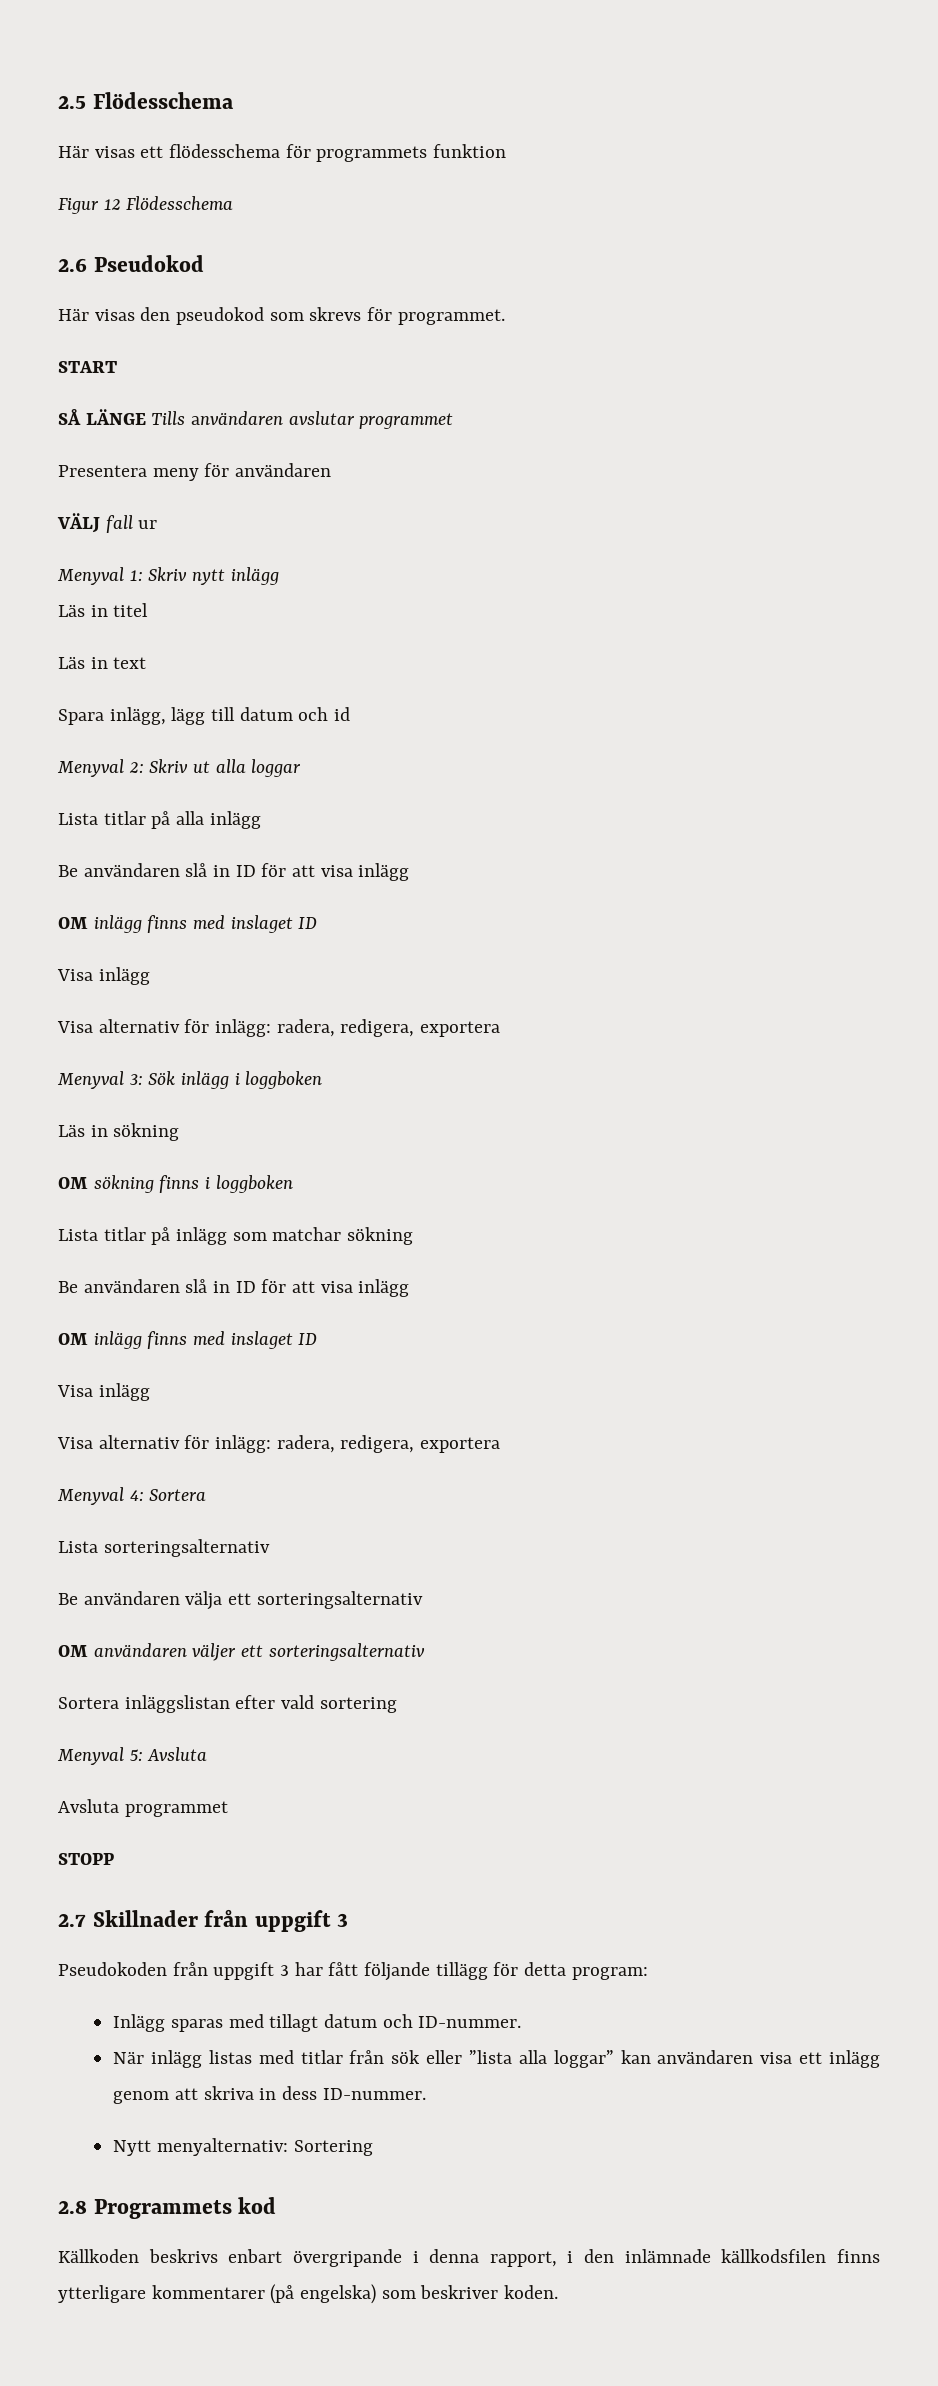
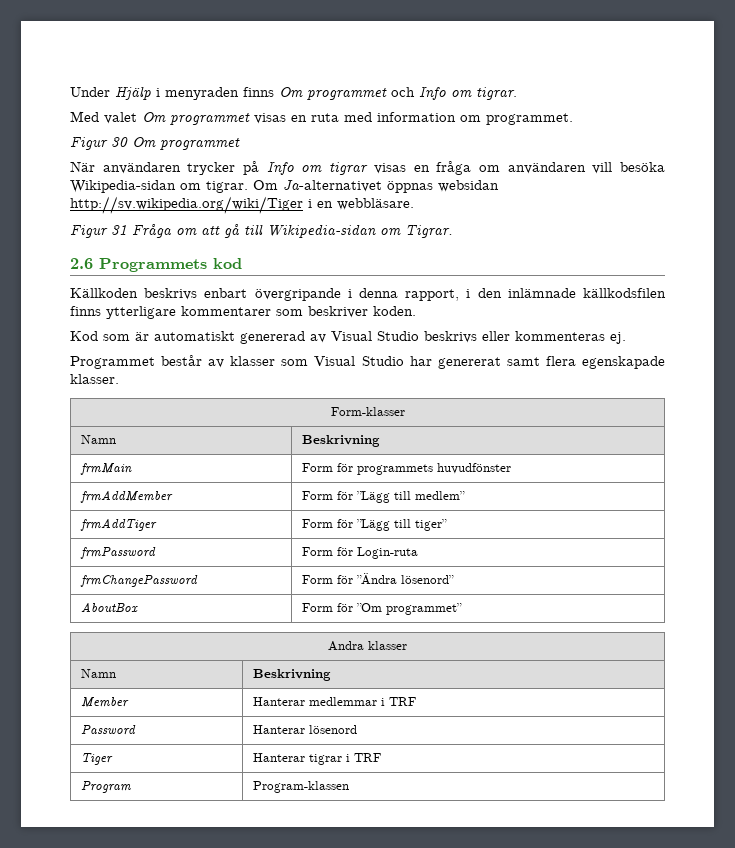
- 2.5 Flödesschema
- Här visas ett flödesschema för programmets funktion
- Figur 12 Flödesschema
- 2.6 Pseudokod
- Här visas den pseudokod som skrevs för programmet.
- START
- SÅ LÄNGE Tills användaren avslutar programmet
- Presentera meny för användaren
- VÄLJ fall ur
- Menyval 1: Skriv nytt inlägg
- Läs in titel
- Läs in text
- Spara inlägg, lägg till datum och id
- Menyval 2: Skriv ut alla loggar
- Lista titlar på alla inlägg
- Be användaren slå in ID för att visa inlägg
- OM inlägg finns med inslaget ID
- Visa inlägg
- Visa alternativ för inlägg: radera, redigera, exportera
- Menyval 3: Sök inlägg i loggboken
- Läs in sökning
- OM sökning finns i loggboken
- Lista titlar på inlägg som matchar sökning
- Be användaren slå in ID för att visa inlägg
- OM inlägg finns med inslaget ID
- Visa inlägg
- Visa alternativ för inlägg: radera, redigera, exportera
- Menyval 4: Sortera
- Lista sorteringsalternativ
- Be användaren välja ett sorteringsalternativ
- OM användaren väljer ett sorteringsalternativ
- Sortera inläggslistan efter vald sortering
- Menyval 5: Avsluta
- Avsluta programmet
- STOPP
- 2.7 Skillnader från uppgift 3
- Pseudokoden från uppgift 3 har fått följande tillägg för detta program:
- Inlägg sparas med tillagt datum och ID-nummer.
- När inlägg listas med titlar från sök eller ”lista alla loggar” kan användaren visa ett inlägg genom att skriva in dess ID-nummer.
- Nytt menyalternativ: Sortering
- 2.8 Programmets kod
+ Under Hjälp i menyraden finns Om programmet och Info om tigrar.
+ Med valet Om programmet visas en ruta med information om programmet.
+ Figur 30 Om programmet
+ När användaren trycker på Info om tigrar visas en fråga om användaren vill besöka Wikipedia-sidan om tigrar. Om Ja-alternativet öppnas websidan http://sv.wikipedia.org/wiki/Tiger i en webbläsare.
+ Figur 31 Fråga om att gå till Wikipedia-sidan om Tigrar.
+ 2.6 Programmets kod
- Källkoden beskrivs enbart övergripande i denna rapport, i den inlämnade källkodsfilen finns ytterligare kommentarer (på engelska) som beskriver koden.
+ Källkoden beskrivs enbart övergripande i denna rapport, i den inlämnade källkodsfilen finns ytterligare kommentarer som beskriver koden.
+ Kod som är automatiskt genererad av Visual Studio beskrivs eller kommenteras ej.
+ Programmet består av klasser som Visual Studio har genererat samt flera egenskapade klasser.
+ Form-klasser
+ Namn | Beskrivning
+ frmMain | Form för programmets huvudfönster
+ frmAddMember | Form för ”Lägg till medlem”
+ frmAddTiger | Form för ”Lägg till tiger”
+ frmPassword | Form för Login-ruta
+ frmChangePassword | Form för ”Ändra lösenord”
+ AboutBox | Form för ”Om programmet”
+ Andra klasser
+ Namn | Beskrivning
+ Member | Hanterar medlemmar i TRF
+ Password | Hanterar lösenord
+ Tiger | Hanterar tigrar i TRF
+ Program | Program-klassen

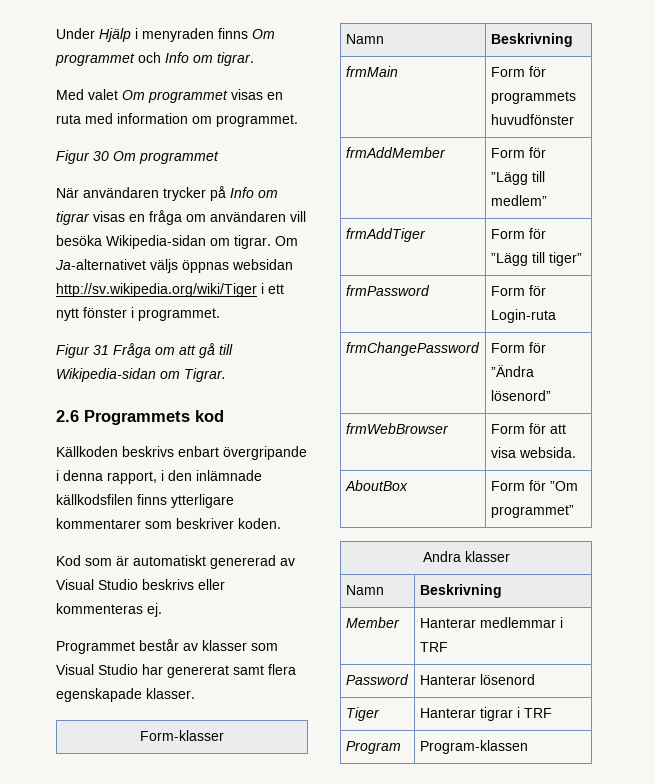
- Om Ja-alternativet öppnas websidan http://sv.wikipedia.org/wiki/Tiger i en webbläsare.
+ Om Ja-alternativet väljs öppnas websidan http://sv.wikipedia.org/wiki/Tiger i ett nytt fönster i programmet.
+ frmWebBrowser | Form för att visa websida.

